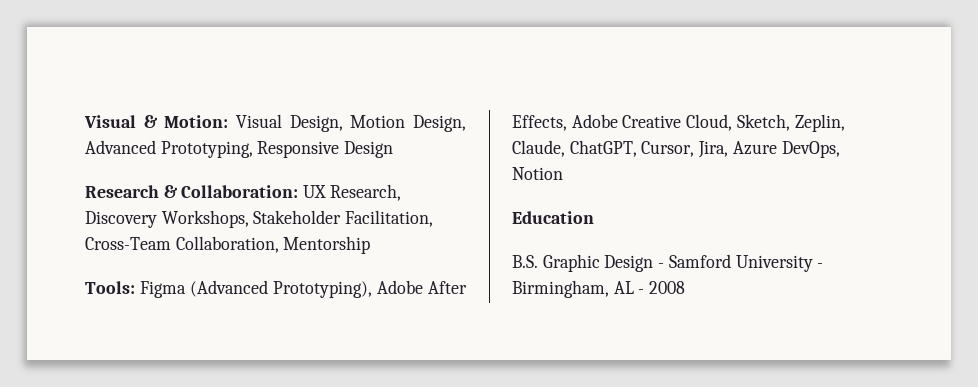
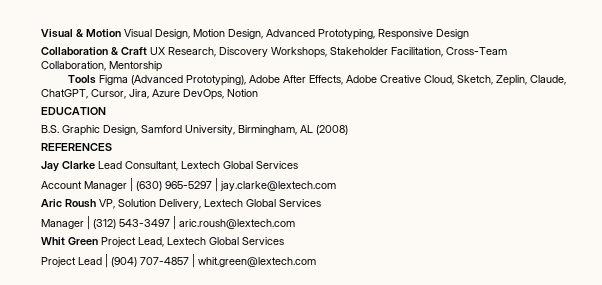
- Visual & Motion: Visual Design, Motion Design, Advanced Prototyping, Responsive Design
+ Visual & Motion Visual Design, Motion Design, Advanced Prototyping, Responsive Design
- Research & Collaboration: UX Research, Discovery Workshops, Stakeholder Facilitation, Cross-Team Collaboration, Mentorship
+ Collaboration & Craft UX Research, Discovery Workshops, Stakeholder Facilitation, Cross-Team Collaboration, Mentorship
- Tools: Figma (Advanced Prototyping), Adobe After Effects, Adobe Creative Cloud, Sketch, Zeplin, Claude, ChatGPT, Cursor, Jira, Azure DevOps, Notion
+ Tools Figma (Advanced Prototyping), Adobe After Effects, Adobe Creative Cloud, Sketch, Zeplin, Claude, ChatGPT, Cursor, Jira, Azure DevOps, Notion
- Education
+ EDUCATION
- B.S. Graphic Design - Samford University - Birmingham, AL - 2008
+ B.S. Graphic Design, Samford University, Birmingham, AL (2008)
+ REFERENCES
+ Jay Clarke Lead Consultant, Lextech Global Services
+ Account Manager | (630) 965-5297 | jay.clarke@lextech.com
+ Aric Roush VP, Solution Delivery, Lextech Global Services
+ Manager | (312) 543-3497 | aric.roush@lextech.com
+ Whit Green Project Lead, Lextech Global Services
+ Project Lead | (904) 707-4857 | whit.green@lextech.com

